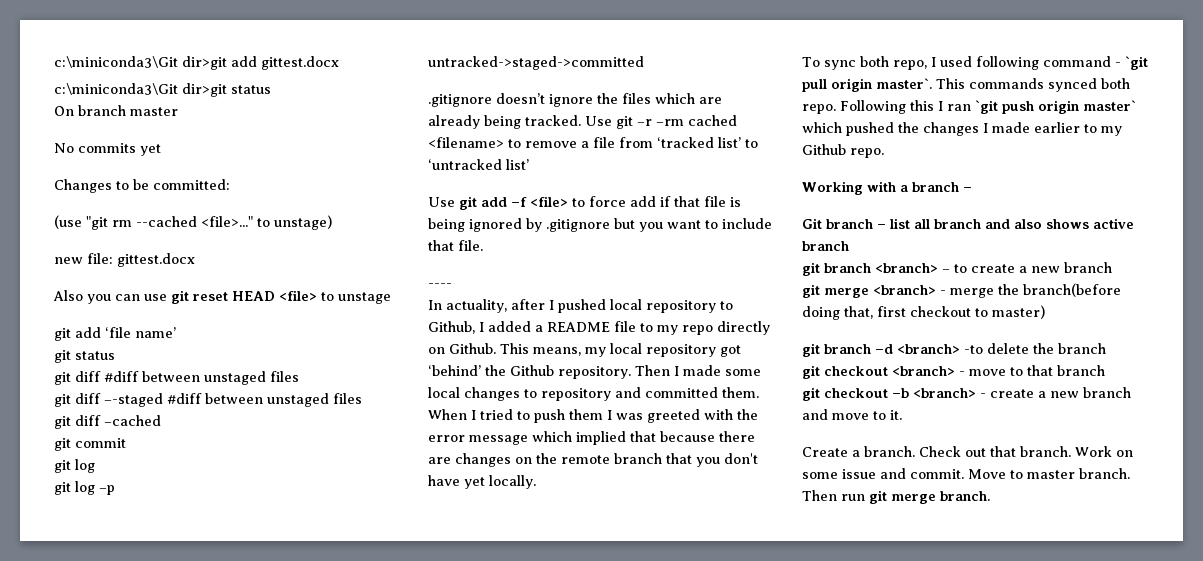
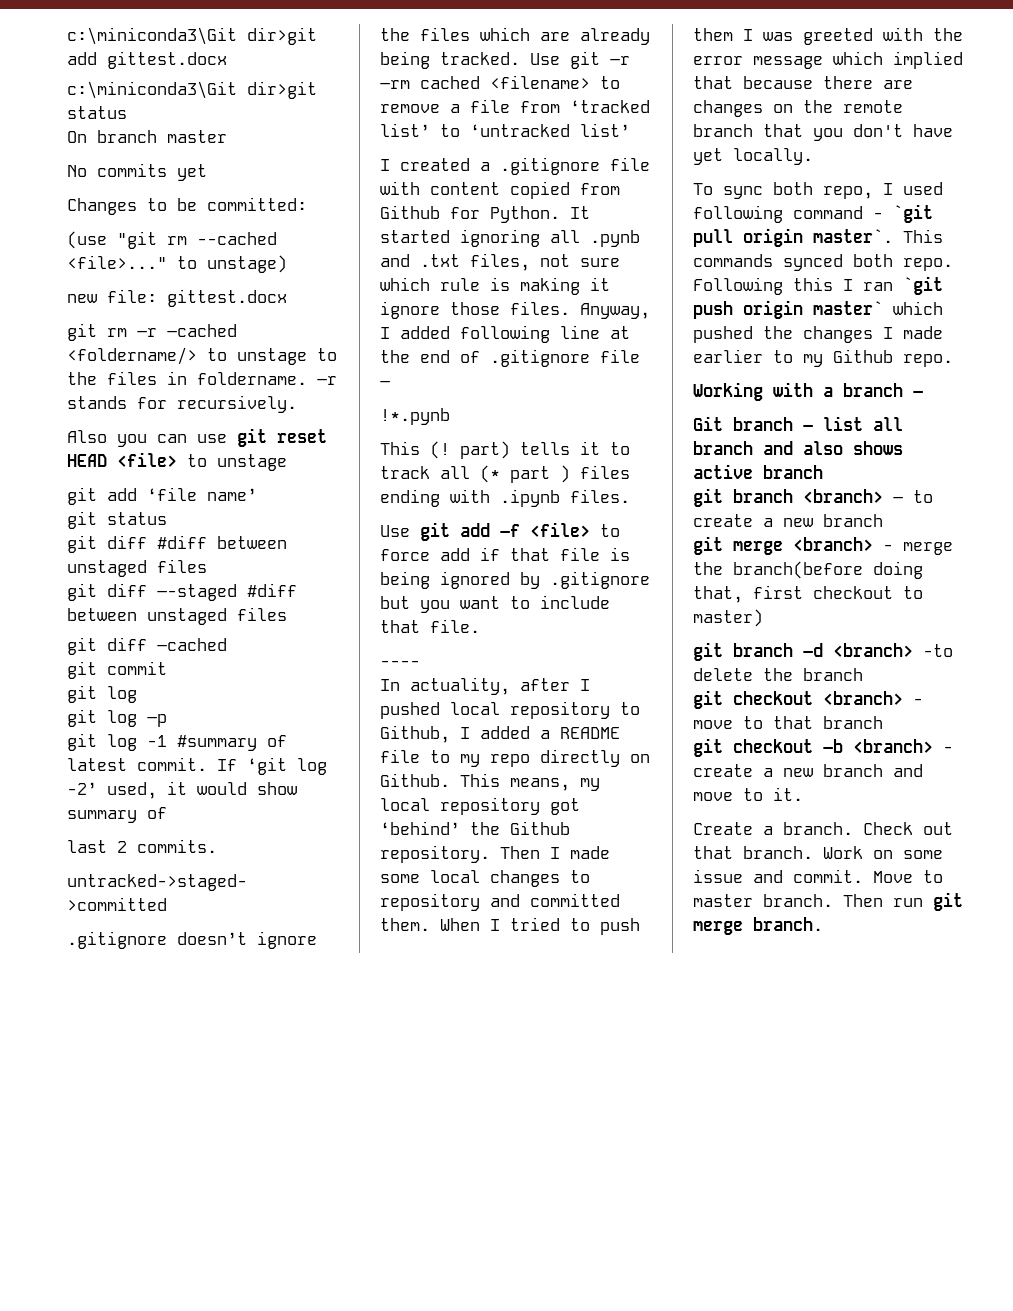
+ git rm –r –cached <foldername/> to unstage to the files in foldername. –r stands for recursively.
+ git log -1 #summary of latest commit. If ‘git log -2’ used, it would show summary of
+ last 2 commits.
+ I created a .gitignore file with content copied from Github for Python. It started ignoring all .pynb and .txt files, not sure which rule is making it ignore those files. Anyway, I added following line at the end of .gitignore file –
+ !*.pynb
+ This (! part) tells it to track all (* part ) files ending with .ipynb files.

